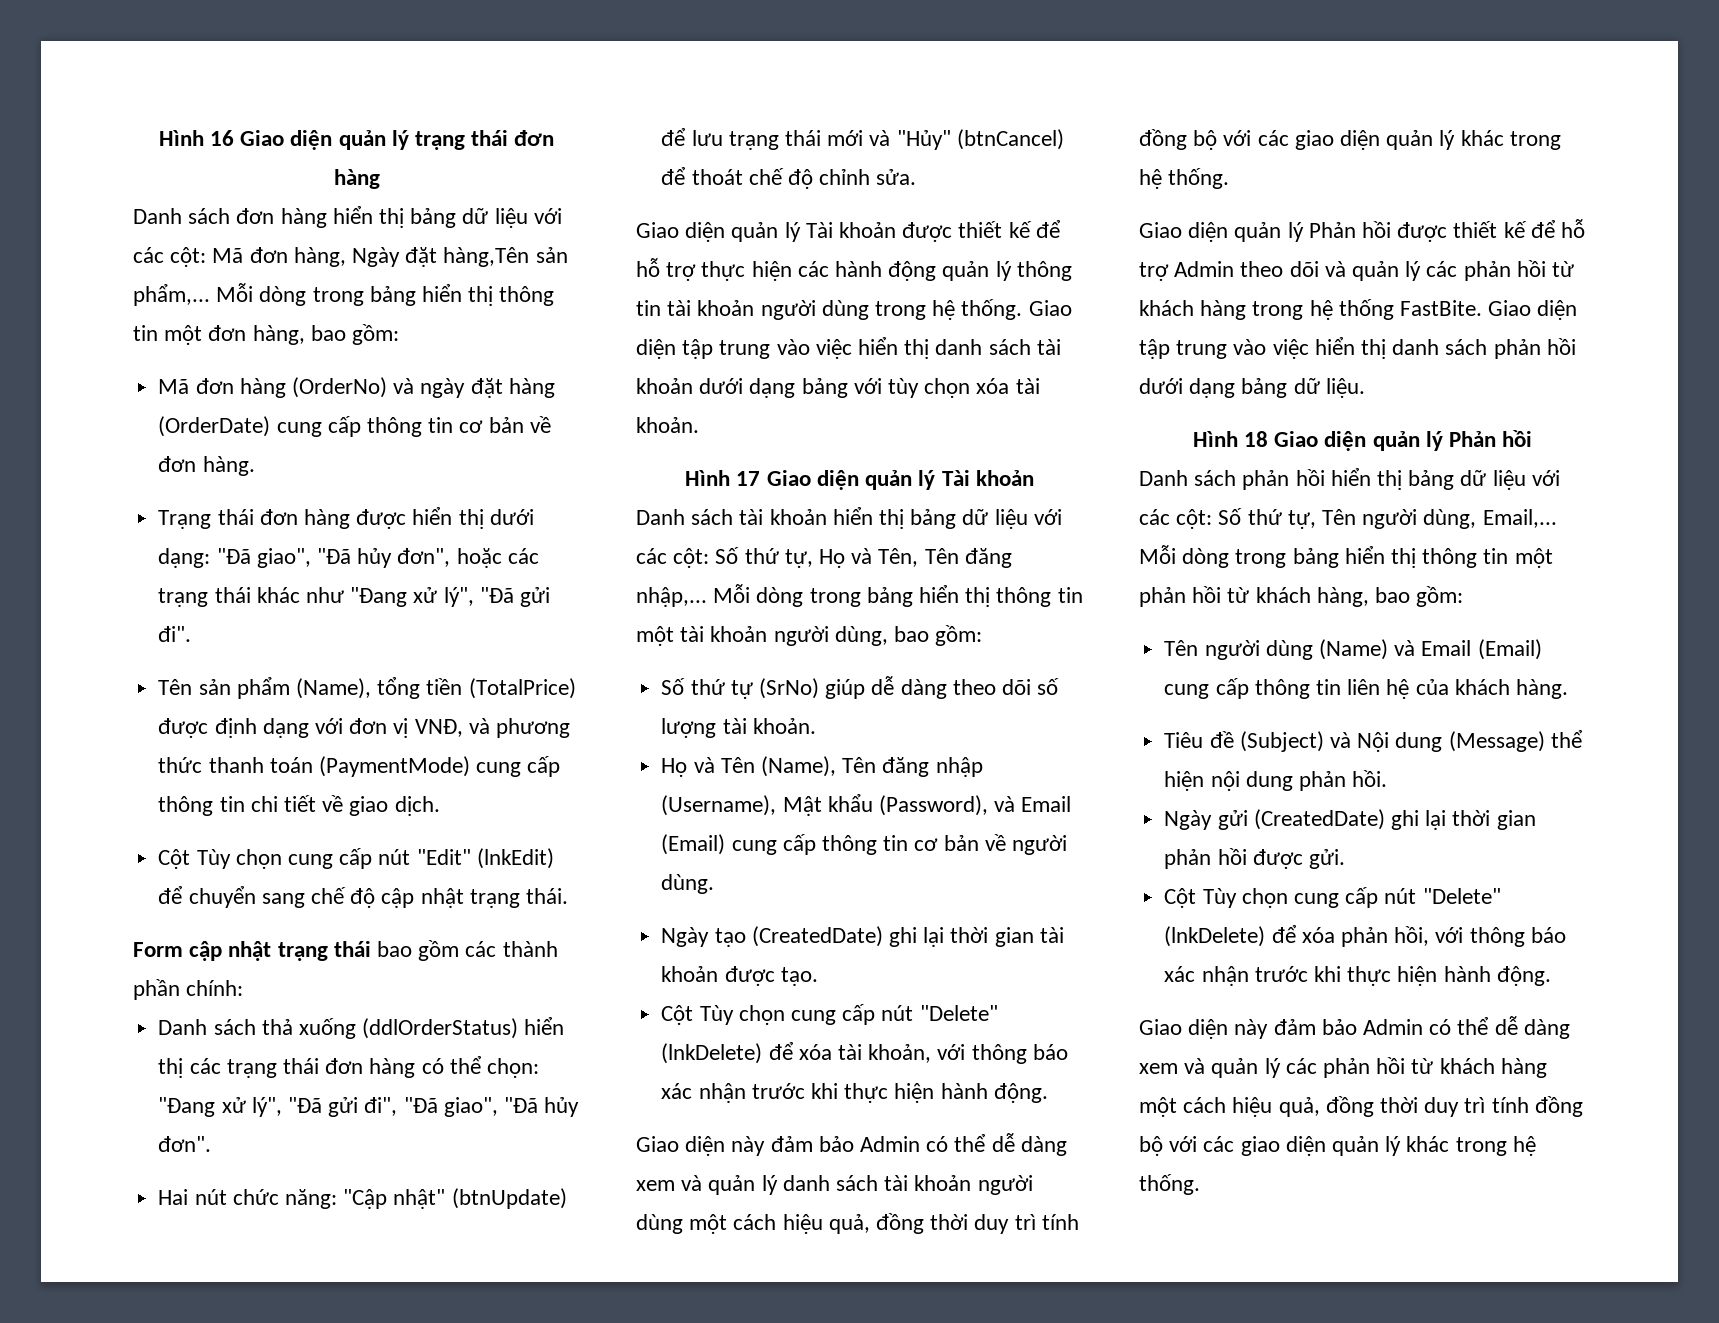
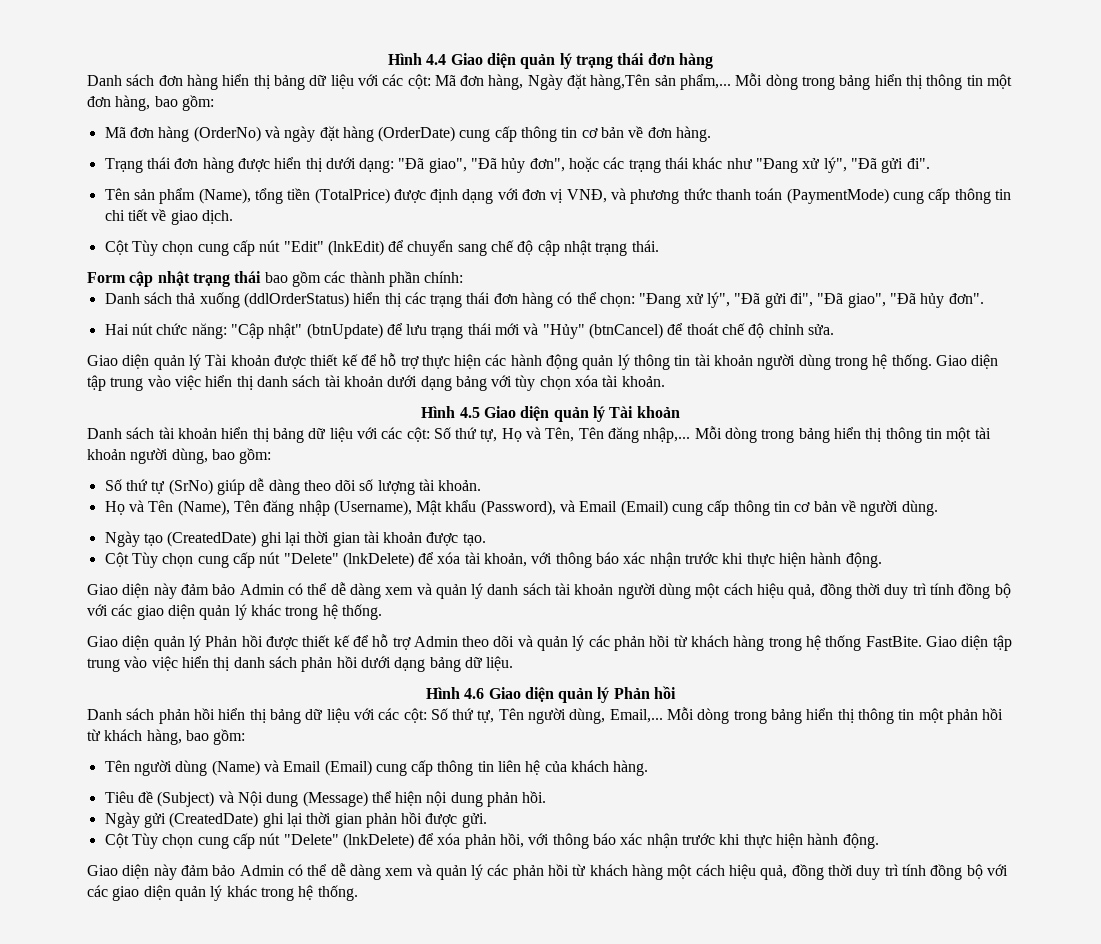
- Hình 16 Giao diện quản lý trạng thái đơn hàng
+ Hình 4.4 Giao diện quản lý trạng thái đơn hàng
- Hình 17 Giao diện quản lý Tài khoản
+ Hình 4.5 Giao diện quản lý Tài khoản
- Hình 18 Giao diện quản lý Phản hồi
+ Hình 4.6 Giao diện quản lý Phản hồi

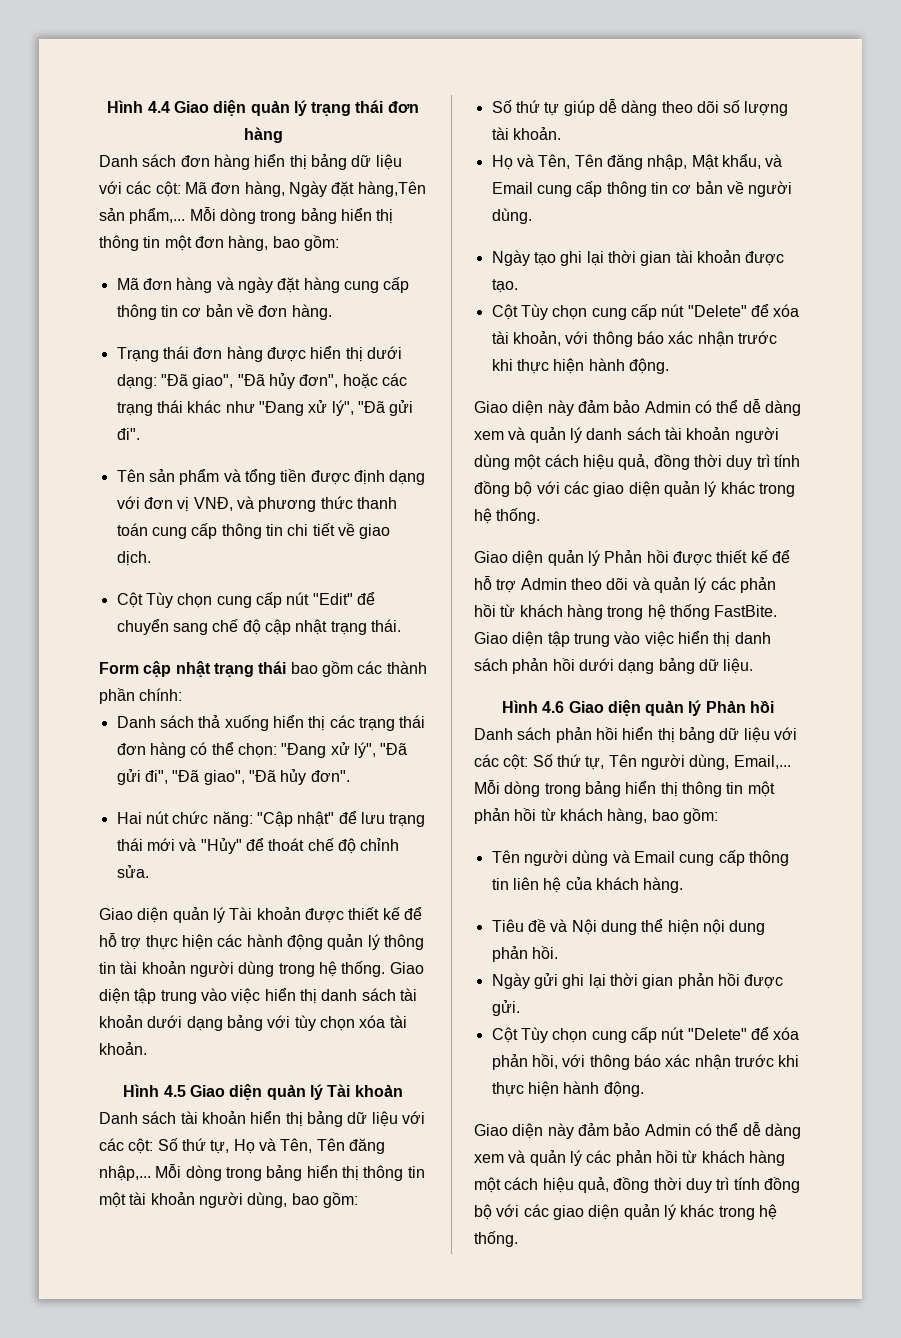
- Mã đơn hàng (OrderNo) và ngày đặt hàng (OrderDate) cung cấp thông tin cơ bản về đơn hàng.
+ Mã đơn hàng và ngày đặt hàng cung cấp thông tin cơ bản về đơn hàng.
- Tên sản phẩm (Name), tổng tiền (TotalPrice) được định dạng với đơn vị VNĐ, và phương thức thanh toán (PaymentMode) cung cấp thông tin chi tiết về giao dịch.
+ Tên sản phẩm và tổng tiền được định dạng với đơn vị VNĐ, và phương thức thanh toán cung cấp thông tin chi tiết về giao dịch.
- Cột Tùy chọn cung cấp nút "Edit" (lnkEdit) để chuyển sang chế độ cập nhật trạng thái.
+ Cột Tùy chọn cung cấp nút "Edit" để chuyển sang chế độ cập nhật trạng thái.
- Danh sách thả xuống (ddlOrderStatus) hiển thị các trạng thái đơn hàng có thể chọn: "Đang xử lý", "Đã gửi đi", "Đã giao", "Đã hủy đơn".
+ Danh sách thả xuống hiển thị các trạng thái đơn hàng có thể chọn: "Đang xử lý", "Đã gửi đi", "Đã giao", "Đã hủy đơn".
- Hai nút chức năng: "Cập nhật" (btnUpdate) để lưu trạng thái mới và "Hủy" (btnCancel) để thoát chế độ chỉnh sửa.
+ Hai nút chức năng: "Cập nhật" để lưu trạng thái mới và "Hủy" để thoát chế độ chỉnh sửa.
- Số thứ tự (SrNo) giúp dễ dàng theo dõi số lượng tài khoản.
+ Số thứ tự giúp dễ dàng theo dõi số lượng tài khoản.
- Họ và Tên (Name), Tên đăng nhập (Username), Mật khẩu (Password), và Email (Email) cung cấp thông tin cơ bản về người dùng.
+ Họ và Tên, Tên đăng nhập, Mật khẩu, và Email cung cấp thông tin cơ bản về người dùng.
- Ngày tạo (CreatedDate) ghi lại thời gian tài khoản được tạo.
+ Ngày tạo ghi lại thời gian tài khoản được tạo.
- Cột Tùy chọn cung cấp nút "Delete" (lnkDelete) để xóa tài khoản, với thông báo xác nhận trước khi thực hiện hành động.
+ Cột Tùy chọn cung cấp nút "Delete" để xóa tài khoản, với thông báo xác nhận trước khi thực hiện hành động.
- Tên người dùng (Name) và Email (Email) cung cấp thông tin liên hệ của khách hàng.
+ Tên người dùng và Email cung cấp thông tin liên hệ của khách hàng.
- Tiêu đề (Subject) và Nội dung (Message) thể hiện nội dung phản hồi.
+ Tiêu đề và Nội dung thể hiện nội dung phản hồi.
- Ngày gửi (CreatedDate) ghi lại thời gian phản hồi được gửi.
+ Ngày gửi ghi lại thời gian phản hồi được gửi.
- Cột Tùy chọn cung cấp nút "Delete" (lnkDelete) để xóa phản hồi, với thông báo xác nhận trước khi thực hiện hành động.
+ Cột Tùy chọn cung cấp nút "Delete" để xóa phản hồi, với thông báo xác nhận trước khi thực hiện hành động.

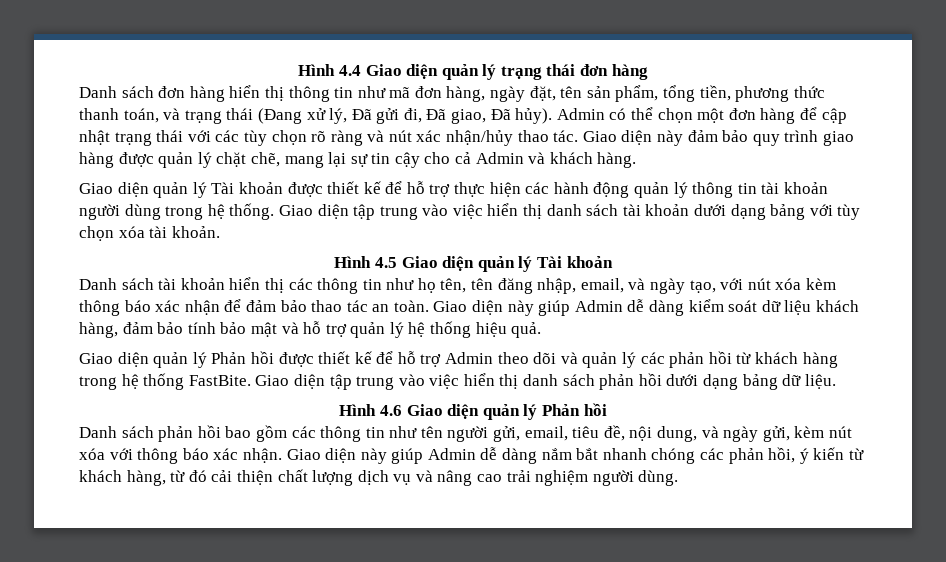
- Danh sách đơn hàng hiển thị bảng dữ liệu với các cột: Mã đơn hàng, Ngày đặt hàng,Tên sản phẩm,... Mỗi dòng trong bảng hiển thị thông tin một đơn hàng, bao gồm:
- Mã đơn hàng và ngày đặt hàng cung cấp thông tin cơ bản về đơn hàng.
- Trạng thái đơn hàng được hiển thị dưới dạng: "Đã giao", "Đã hủy đơn", hoặc các trạng thái khác như "Đang xử lý", "Đã gửi đi".
- Tên sản phẩm và tổng tiền được định dạng với đơn vị VNĐ, và phương thức thanh toán cung cấp thông tin chi tiết về giao dịch.
- Cột Tùy chọn cung cấp nút "Edit" để chuyển sang chế độ cập nhật trạng thái.
- Form cập nhật trạng thái bao gồm các thành phần chính:
- Danh sách thả xuống hiển thị các trạng thái đơn hàng có thể chọn: "Đang xử lý", "Đã gửi đi", "Đã giao", "Đã hủy đơn".
- Hai nút chức năng: "Cập nhật" để lưu trạng thái mới và "Hủy" để thoát chế độ chỉnh sửa.
+ Danh sách đơn hàng hiển thị thông tin như mã đơn hàng, ngày đặt, tên sản phẩm, tổng tiền, phương thức thanh toán, và trạng thái (Đang xử lý, Đã gửi đi, Đã giao, Đã hủy). Admin có thể chọn một đơn hàng để cập nhật trạng thái với các tùy chọn rõ ràng và nút xác nhận/hủy thao tác. Giao diện này đảm bảo quy trình giao hàng được quản lý chặt chẽ, mang lại sự tin cậy cho cả Admin và khách hàng.
- Danh sách tài khoản hiển thị bảng dữ liệu với các cột: Số thứ tự, Họ và Tên, Tên đăng nhập,... Mỗi dòng trong bảng hiển thị thông tin một tài khoản người dùng, bao gồm:
- Số thứ tự giúp dễ dàng theo dõi số lượng tài khoản.
- Họ và Tên, Tên đăng nhập, Mật khẩu, và Email cung cấp thông tin cơ bản về người dùng.
- Ngày tạo ghi lại thời gian tài khoản được tạo.
- Cột Tùy chọn cung cấp nút "Delete" để xóa tài khoản, với thông báo xác nhận trước khi thực hiện hành động.
- Giao diện này đảm bảo Admin có thể dễ dàng xem và quản lý danh sách tài khoản người dùng một cách hiệu quả, đồng thời duy trì tính đồng bộ với các giao diện quản lý khác trong hệ thống.
+ Danh sách tài khoản hiển thị các thông tin như họ tên, tên đăng nhập, email, và ngày tạo, với nút xóa kèm thông báo xác nhận để đảm bảo thao tác an toàn. Giao diện này giúp Admin dễ dàng kiểm soát dữ liệu khách hàng, đảm bảo tính bảo mật và hỗ trợ quản lý hệ thống hiệu quả.
- Danh sách phản hồi hiển thị bảng dữ liệu với các cột: Số thứ tự, Tên người dùng, Email,... Mỗi dòng trong bảng hiển thị thông tin một phản hồi từ khách hàng, bao gồm:
- Tên người dùng và Email cung cấp thông tin liên hệ của khách hàng.
- Tiêu đề và Nội dung thể hiện nội dung phản hồi.
- Ngày gửi ghi lại thời gian phản hồi được gửi.
- Cột Tùy chọn cung cấp nút "Delete" để xóa phản hồi, với thông báo xác nhận trước khi thực hiện hành động.
- Giao diện này đảm bảo Admin có thể dễ dàng xem và quản lý các phản hồi từ khách hàng một cách hiệu quả, đồng thời duy trì tính đồng bộ với các giao diện quản lý khác trong hệ thống.
+ Danh sách phản hồi bao gồm các thông tin như tên người gửi, email, tiêu đề, nội dung, và ngày gửi, kèm nút xóa với thông báo xác nhận. Giao diện này giúp Admin dễ dàng nắm bắt nhanh chóng các phản hồi, ý kiến từ khách hàng, từ đó cải thiện chất lượng dịch vụ và nâng cao trải nghiệm người dùng.

